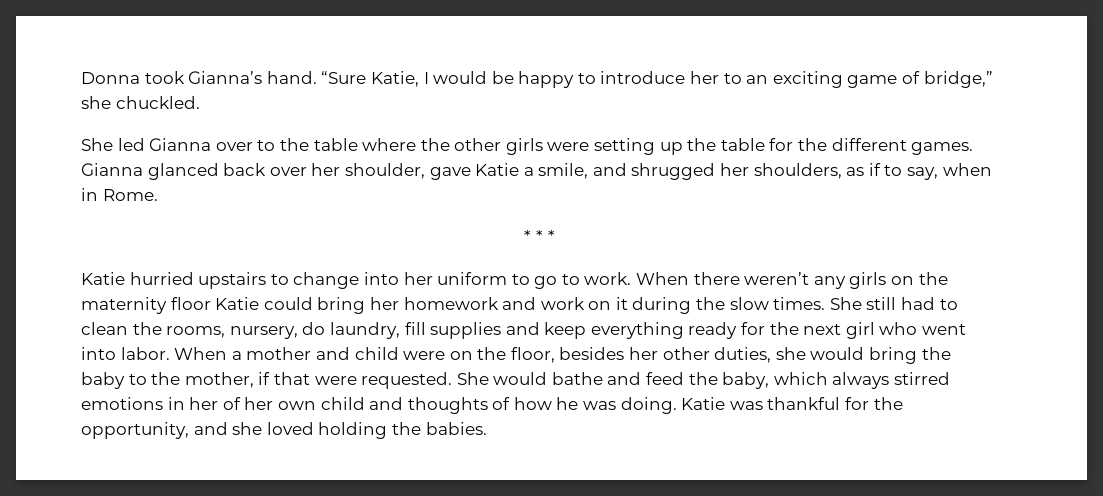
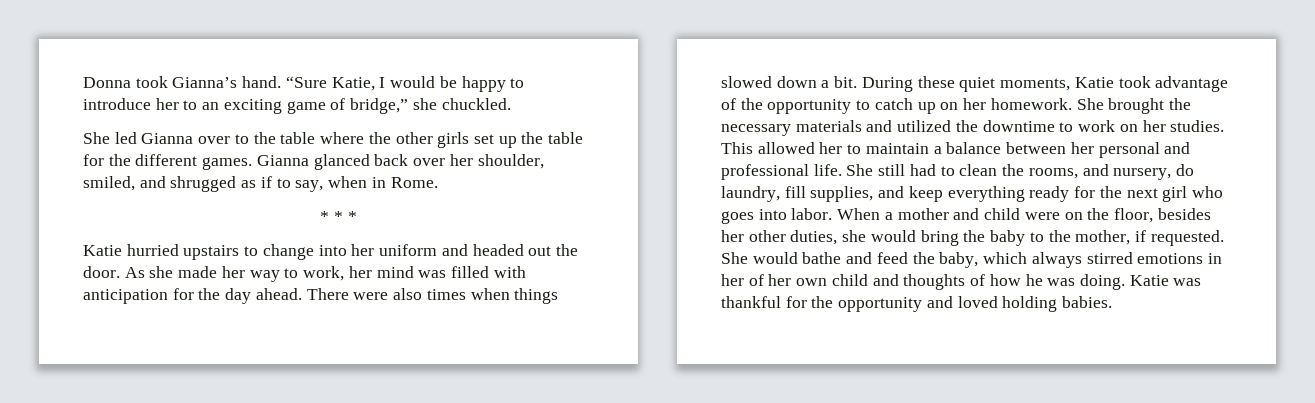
- She led Gianna over to the table where the other girls were setting up the table for the different games.
+ She led Gianna over to the table where the other girls set up the table for the different games.
- Gianna glanced back over her shoulder, gave Katie a smile, and shrugged her shoulders, as if to say, when in Rome.
+ Gianna glanced back over her shoulder, smiled, and shrugged as if to say, when in Rome.
- Katie hurried upstairs to change into her uniform to go to work. When there weren’t any girls on the maternity floor Katie could bring her homework and work on it during the slow times.
+ Katie hurried upstairs to change into her uniform and headed out the door. As she made her way to work, her mind was filled with anticipation for the day ahead. There were also times when things slowed down a bit. During these quiet moments, Katie took advantage of the opportunity to catch up on her homework. She brought the necessary materials and utilized the downtime to work on her studies. This allowed her to maintain a balance between her personal and professional life.
- She still had to clean the rooms, nursery, do laundry, fill supplies and keep everything ready for the next girl who went into labor.
+ She still had to clean the rooms, and nursery, do laundry, fill supplies, and keep everything ready for the next girl who goes into labor.
- When a mother and child were on the floor, besides her other duties, she would bring the baby to the mother, if that were requested.
+ When a mother and child were on the floor, besides her other duties, she would bring the baby to the mother, if requested.
- Katie was thankful for the opportunity, and she loved holding the babies.
+ Katie was thankful for the opportunity and loved holding babies.

